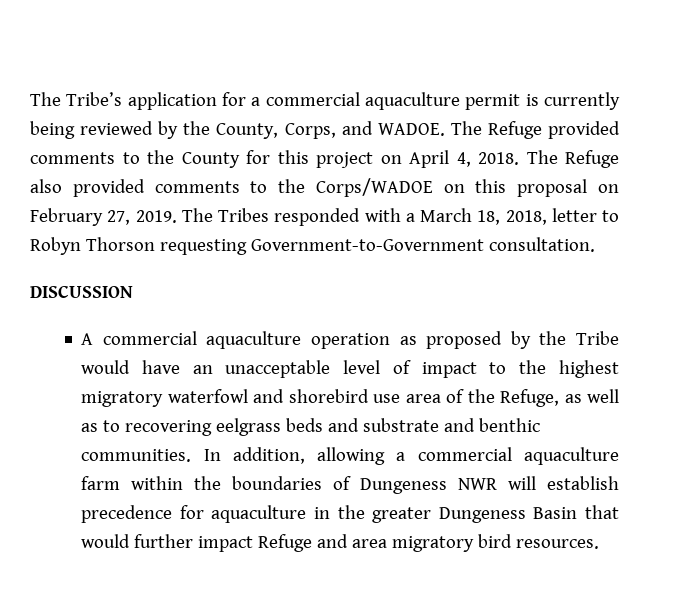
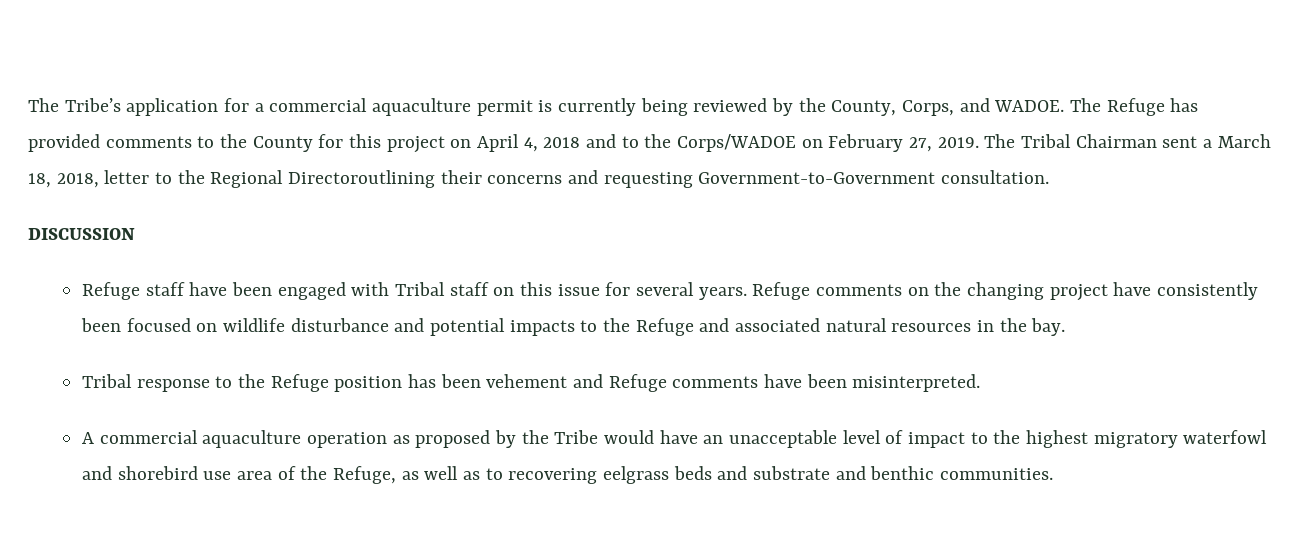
- The Refuge provided comments to the County for this project on April 4, 2018. The Refuge also provided comments to the Corps/WADOE on this proposal on February 27, 2019.
+ The Refuge has provided comments to the County for this project on April 4, 2018 and to the Corps/WADOE on February 27, 2019.
- The Tribes responded with a March 18, 2018, letter to Robyn Thorson requesting Government-to-Government consultation.
+ The Tribal Chairman sent a March 18, 2018, letter to the Regional Directoroutlining their concerns and requesting Government-to-Government consultation.
  DISCUSSION
+ Refuge staff have been engaged with Tribal staff on this issue for several years. Refuge comments on the changing project have consistently been focused on wildlife disturbance and potential impacts to the Refuge and associated natural resources in the bay.
+ Tribal response to the Refuge position has been vehement and Refuge comments have been misinterpreted.
- In addition, allowing a commercial aquaculture farm within the boundaries of Dungeness NWR will establish precedence for aquaculture in the greater Dungeness Basin that would further impact Refuge and area migratory bird resources.

